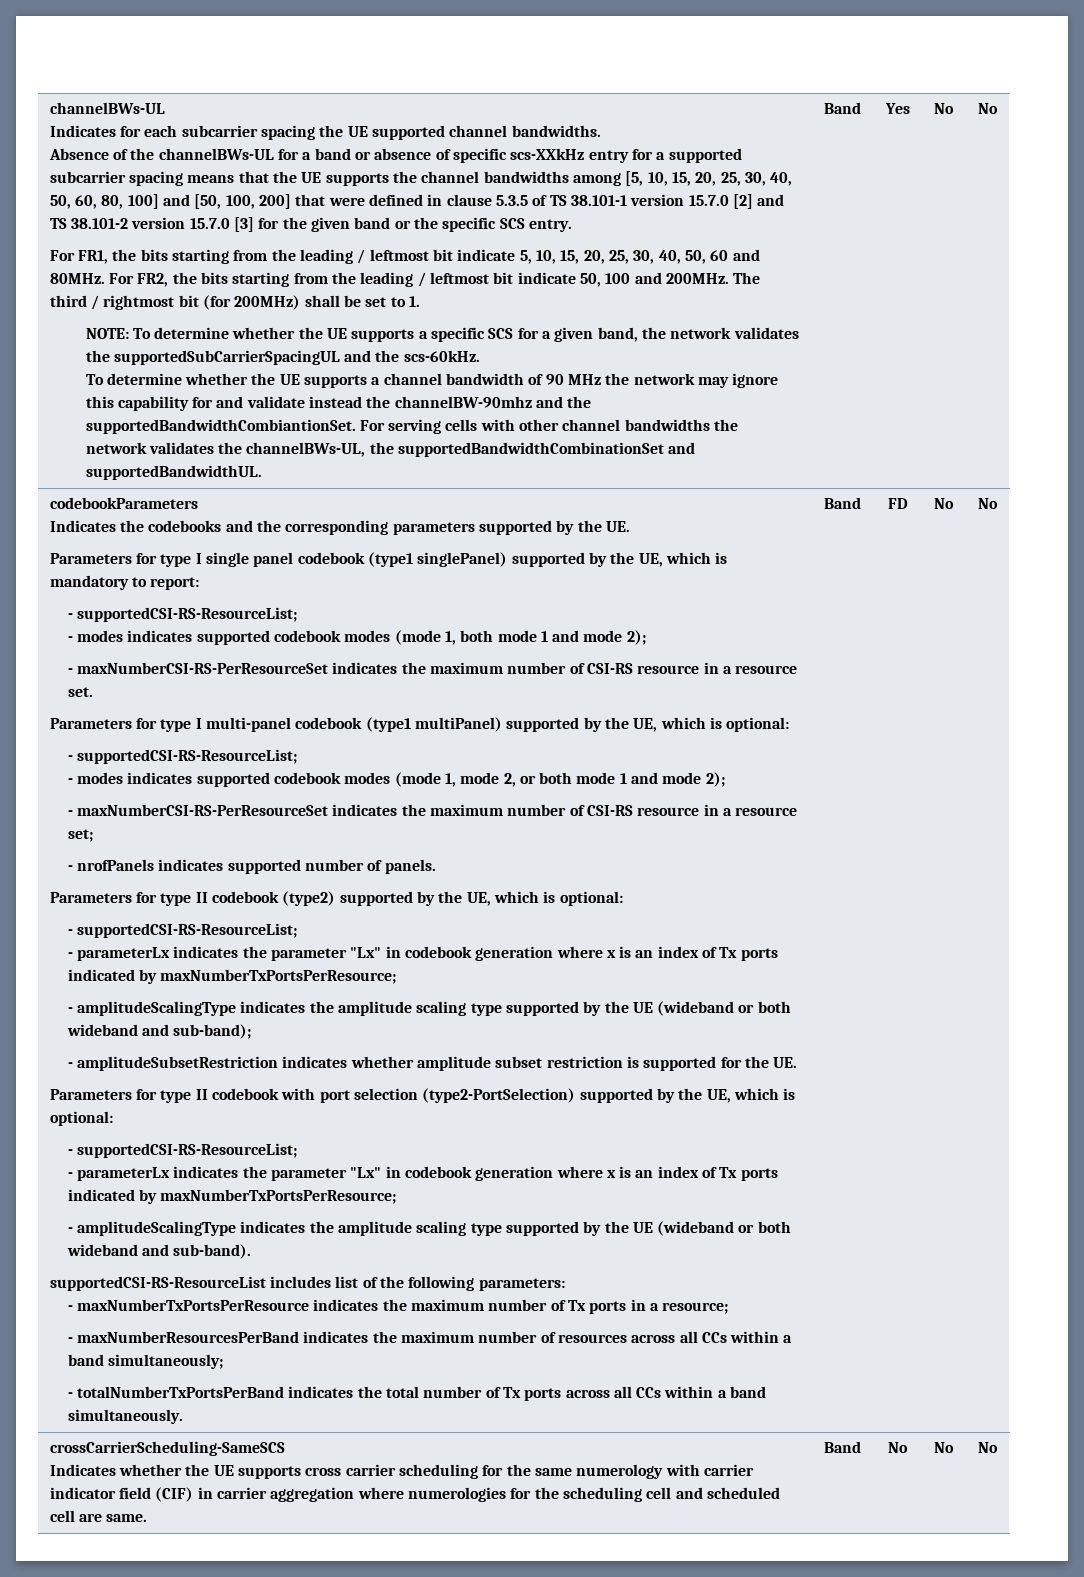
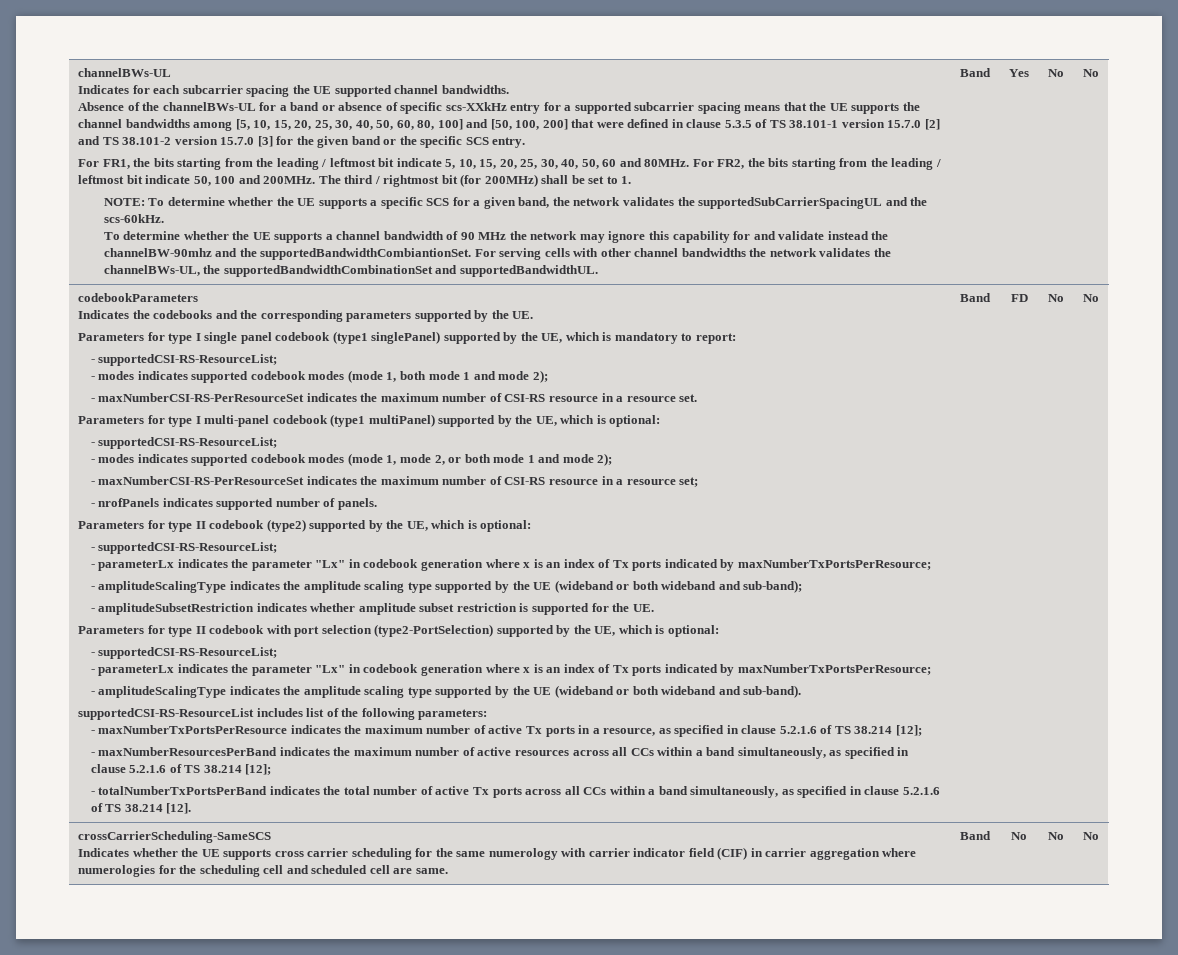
- - maxNumberTxPortsPerResource indicates the maximum number of Tx ports in a resource;
+ - maxNumberTxPortsPerResource indicates the maximum number of active Tx ports in a resource, as specified in clause 5.2.1.6 of TS 38.214 [12];
- - maxNumberResourcesPerBand indicates the maximum number of resources across all CCs within a band simultaneously;
+ - maxNumberResourcesPerBand indicates the maximum number of active resources across all CCs within a band simultaneously, as specified in clause 5.2.1.6 of TS 38.214 [12];
- - totalNumberTxPortsPerBand indicates the total number of Tx ports across all CCs within a band simultaneously.
+ - totalNumberTxPortsPerBand indicates the total number of active Tx ports across all CCs within a band simultaneously, as specified in clause 5.2.1.6 of TS 38.214 [12].

